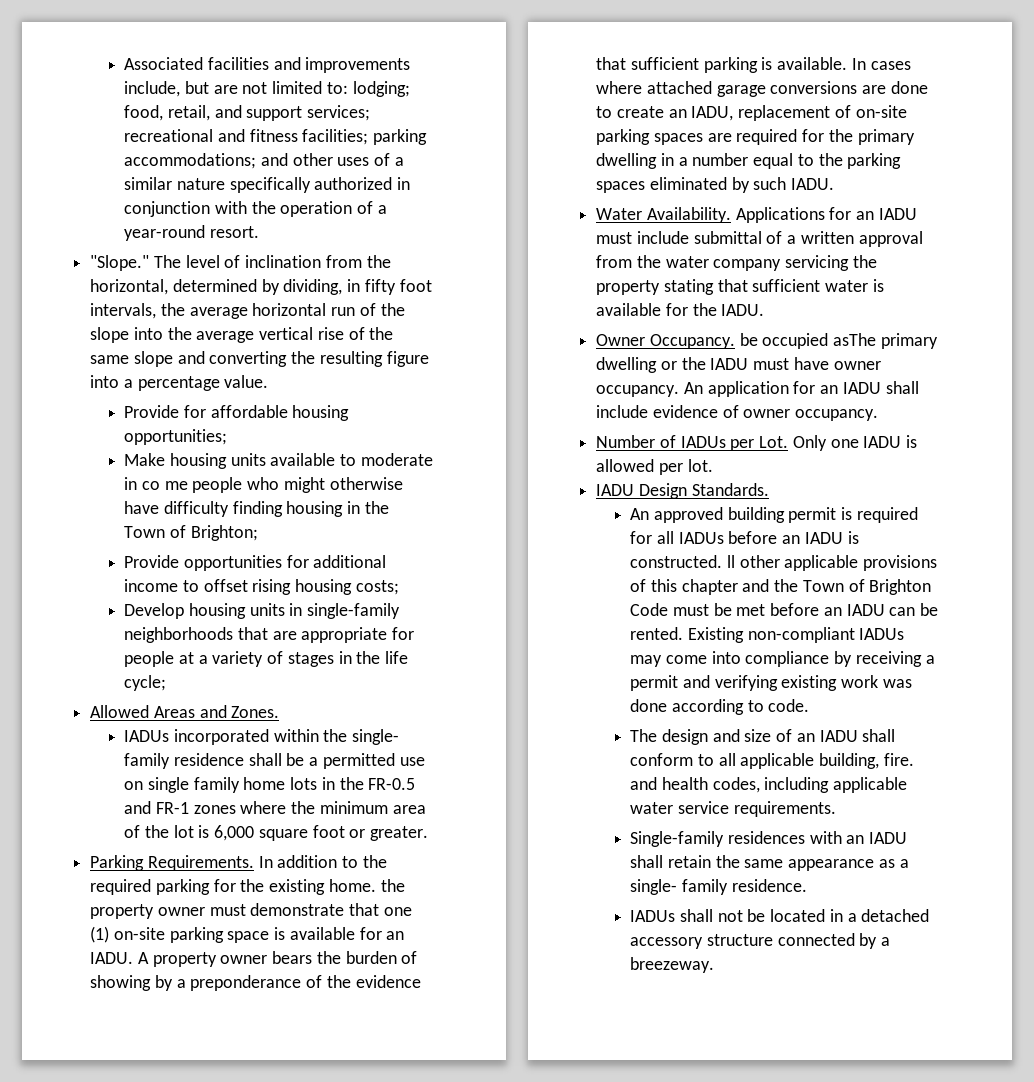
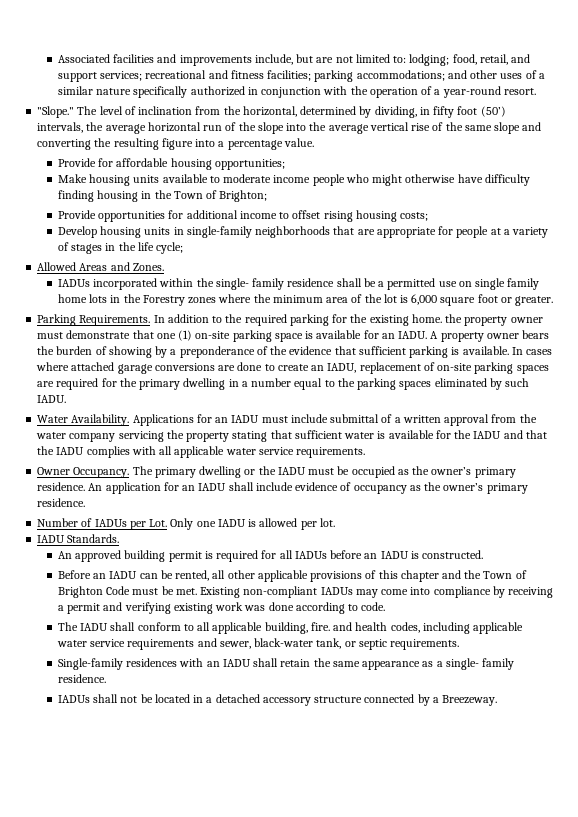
- The level of inclination from the horizontal, determined by dividing, in fifty foot intervals, the average horizontal run of the slope into the average vertical rise of the same slope and converting the resulting figure into a percentage value.
+ The level of inclination from the horizontal, determined by dividing, in fifty foot (50’) intervals, the average horizontal run of the slope into the average vertical rise of the same slope and converting the resulting figure into a percentage value.
- Make housing units available to moderate in co me people who might otherwise have difficulty finding housing in the Town of Brighton;
+ Make housing units available to moderate income people who might otherwise have difficulty finding housing in the Town of Brighton;
- IADUs incorporated within the single- family residence shall be a permitted use on single family home lots in the FR-0.5 and FR-1 zones where the minimum area of the lot is 6,000 square foot or greater.
+ IADUs incorporated within the single- family residence shall be a permitted use on single family home lots in the Forestry zones where the minimum area of the lot is 6,000 square foot or greater.
- Applications for an IADU must include submittal of a written approval from the water company servicing the property stating that sufficient water is available for the IADU.
+ Applications for an IADU must include submittal of a written approval from the water company servicing the property stating that sufficient water is available for the IADU and that the IADU complies with all applicable water service requirements.
- Owner Occupancy. be occupied asThe primary dwelling or the IADU must have owner occupancy.
+ Owner Occupancy. The primary dwelling or the IADU must be occupied as the owner’s primary residence.
- An application for an IADU shall include evidence of owner occupancy.
+ An application for an IADU shall include evidence of occupancy as the owner’s primary residence.
- IADU Design Standards.
+ IADU Standards.
- An approved building permit is required for all IADUs before an IADU is constructed. ll other applicable provisions of this chapter and the Town of Brighton Code must be met before an IADU can be rented.
+ An approved building permit is required for all IADUs before an IADU is constructed.
+ Before an IADU can be rented, all other applicable provisions of this chapter and the Town of Brighton Code must be met.
- The design and size of an IADU shall conform to all applicable building, fire. and health codes, including applicable water service requirements.
+ The IADU shall conform to all applicable building, fire. and health codes, including applicable water service requirements and sewer, black-water tank, or septic requirements.
- IADUs shall not be located in a detached accessory structure connected by a breezeway.
+ IADUs shall not be located in a detached accessory structure connected by a Breezeway.

